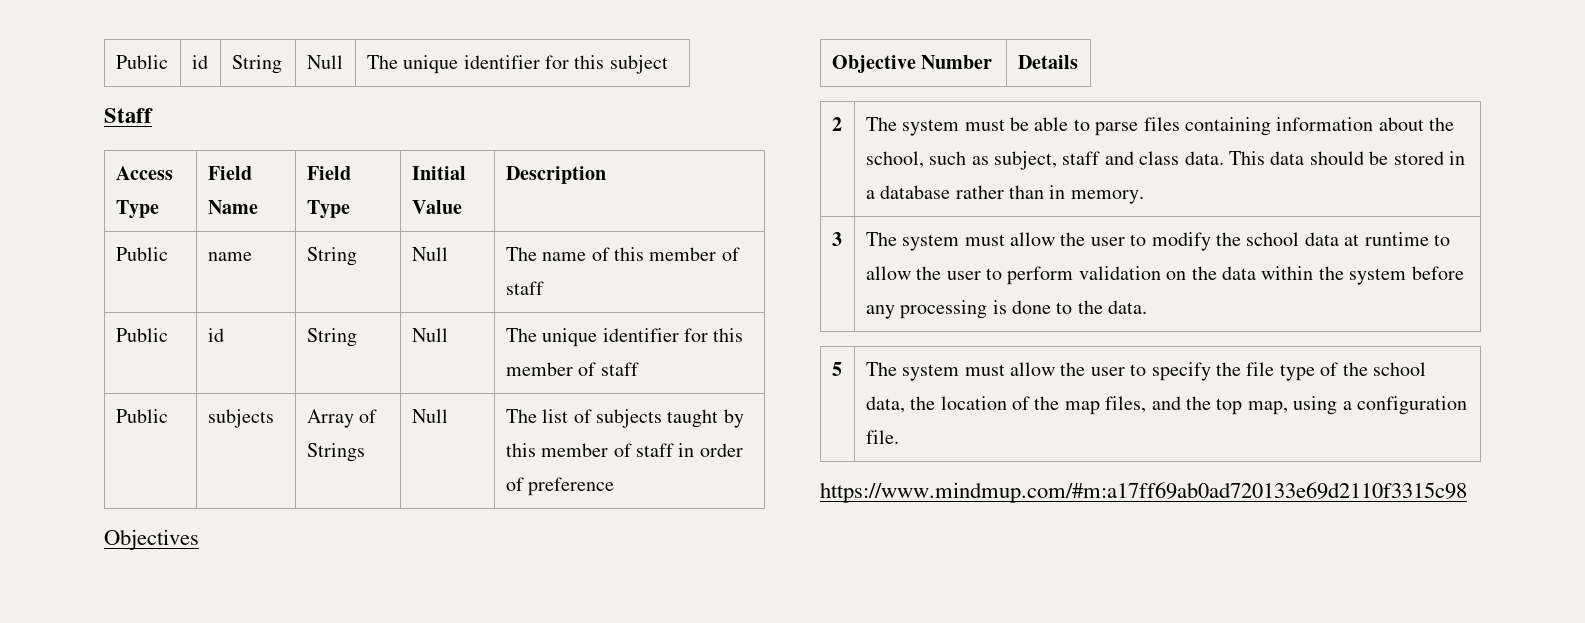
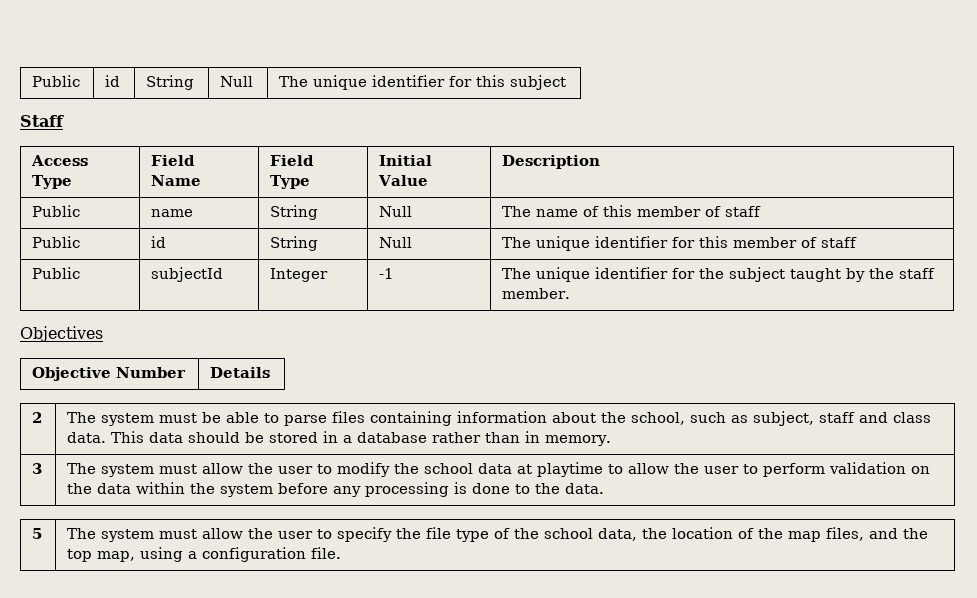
- Public | subjects | Array of Strings | Null | The list of subjects taught by this member of staff in order of preference
+ Public | subjectId | Integer | -1 | The unique identifier for the subject taught by the staff member.
- 3 | The system must allow the user to modify the school data at runtime to allow the user to perform validation on the data within the system before any processing is done to the data.
+ 3 | The system must allow the user to modify the school data at playtime to allow the user to perform validation on the data within the system before any processing is done to the data.
- https://www.mindmup.com/#m:a17ff69ab0ad720133e69d2110f3315c98

